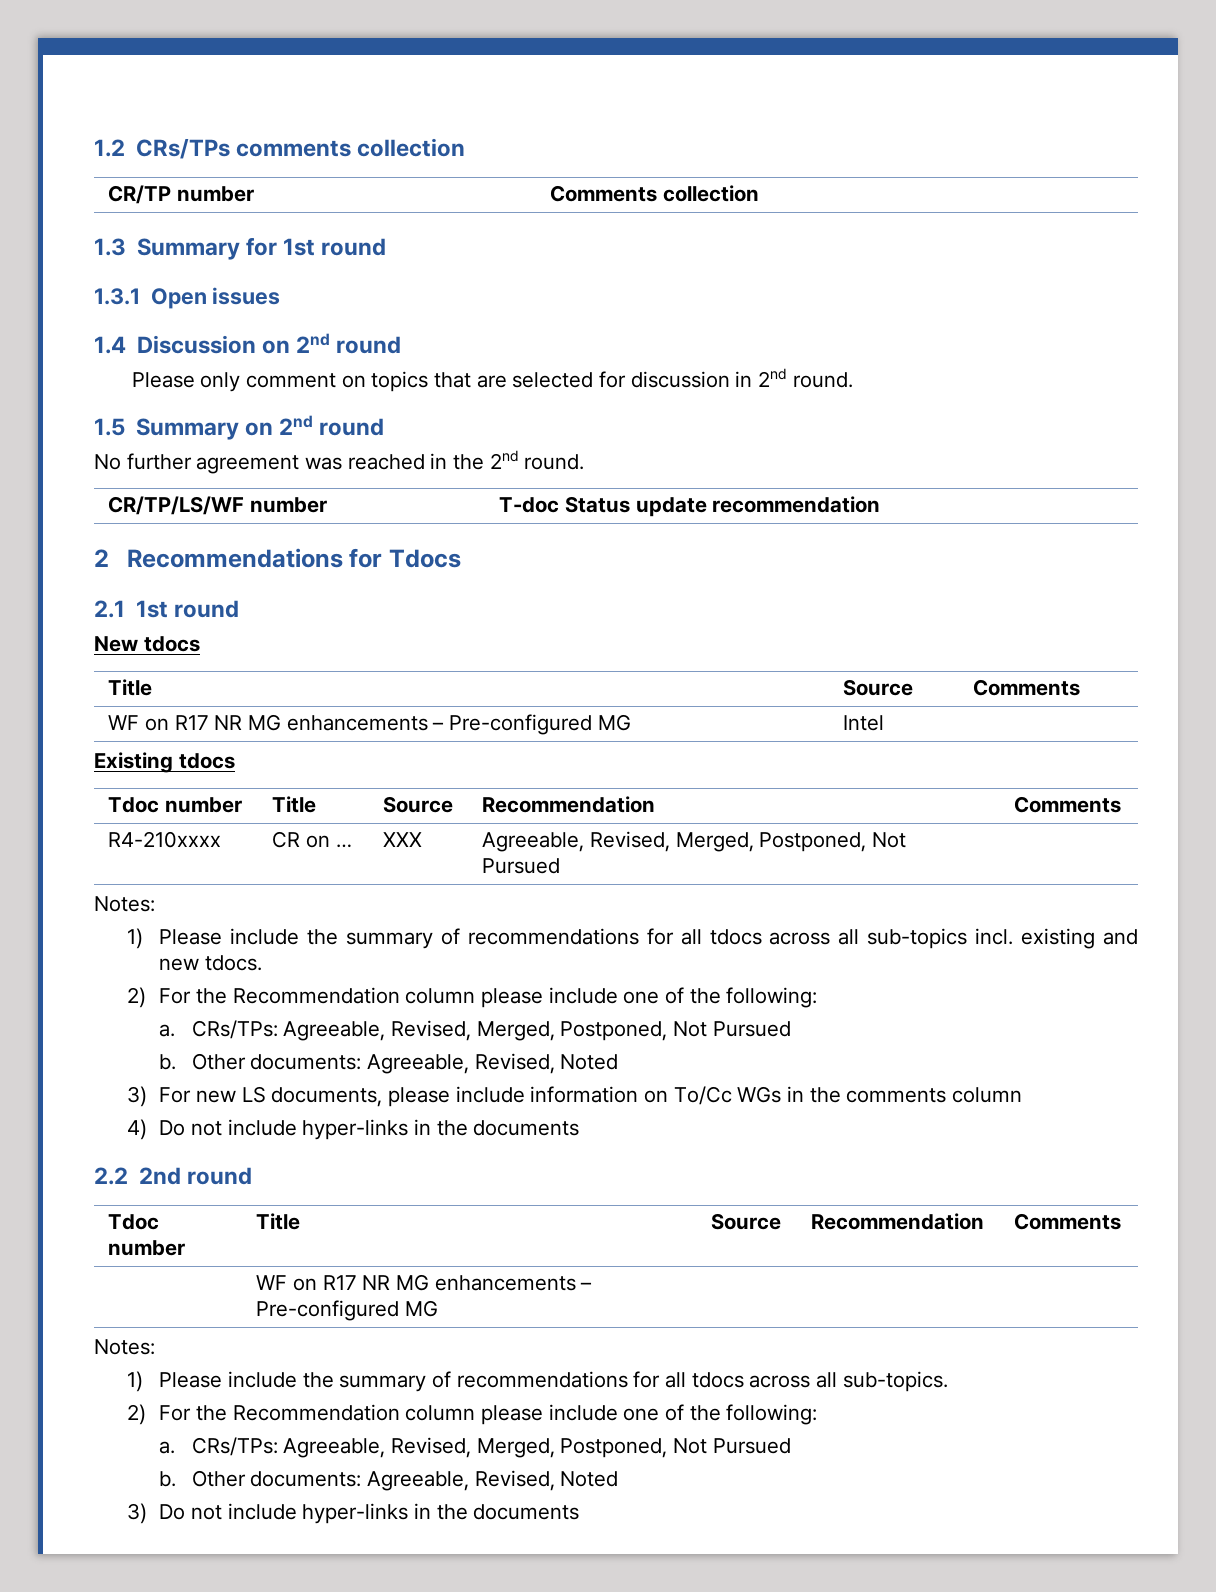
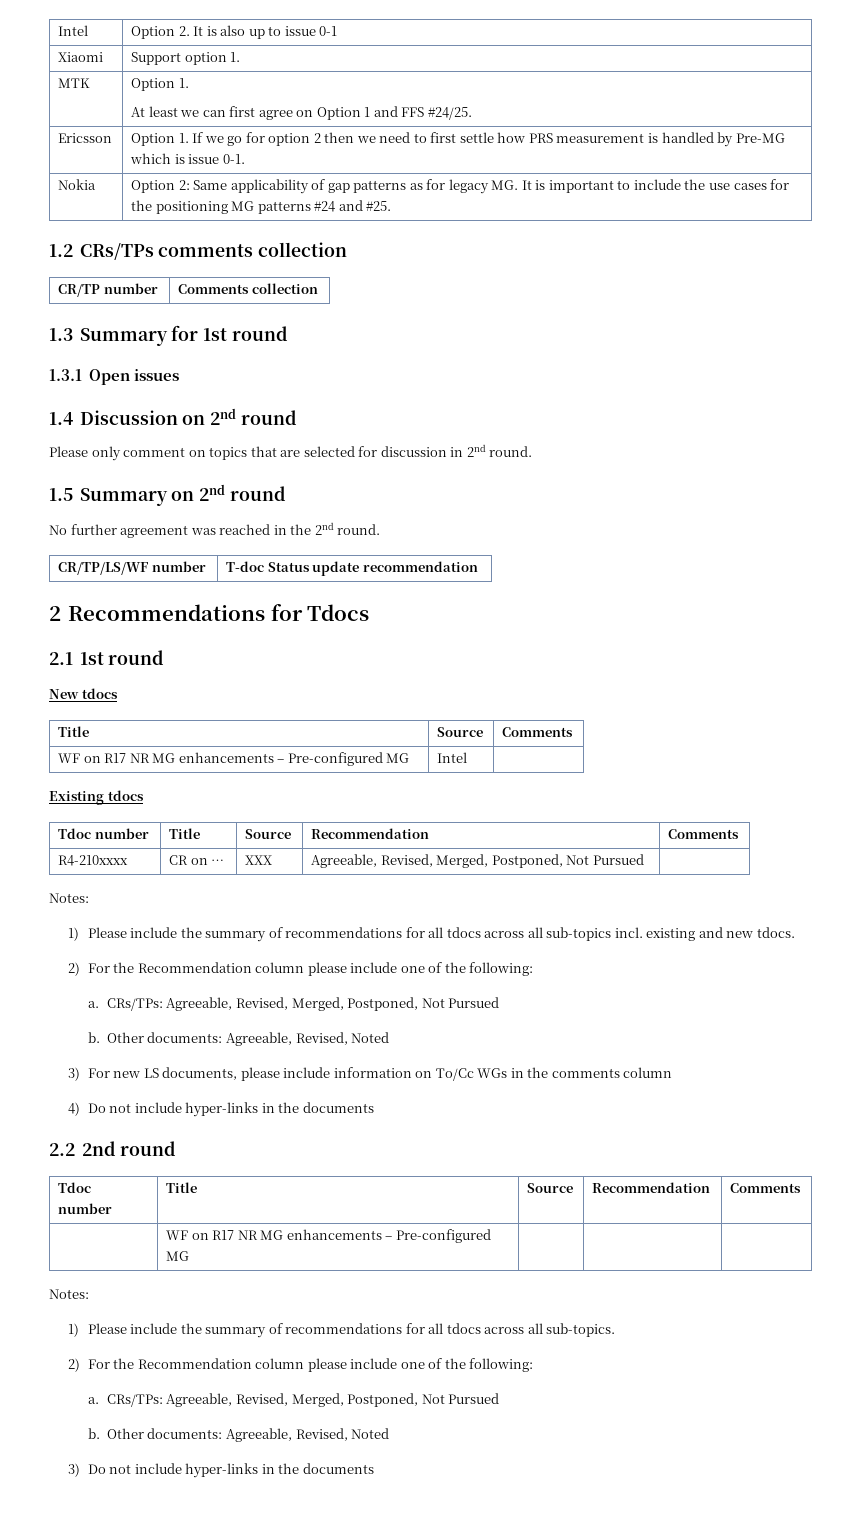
+ Intel | Option 2. It is also up to issue 0-1
+ Xiaomi | Support option 1.
+ MTK | Option 1.
+ At least we can first agree on Option 1 and FFS #24/25.
+ Ericsson | Option 1. If we go for option 2 then we need to first settle how PRS measurement is handled by Pre-MG which is issue 0-1.
+ Nokia | Option 2: Same applicability of gap patterns as for legacy MG. It is important to include the use cases for the positioning MG patterns #24 and #25.

